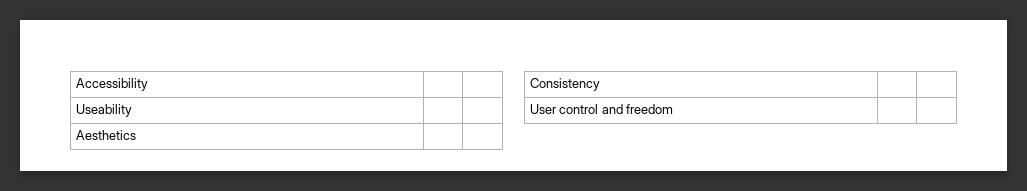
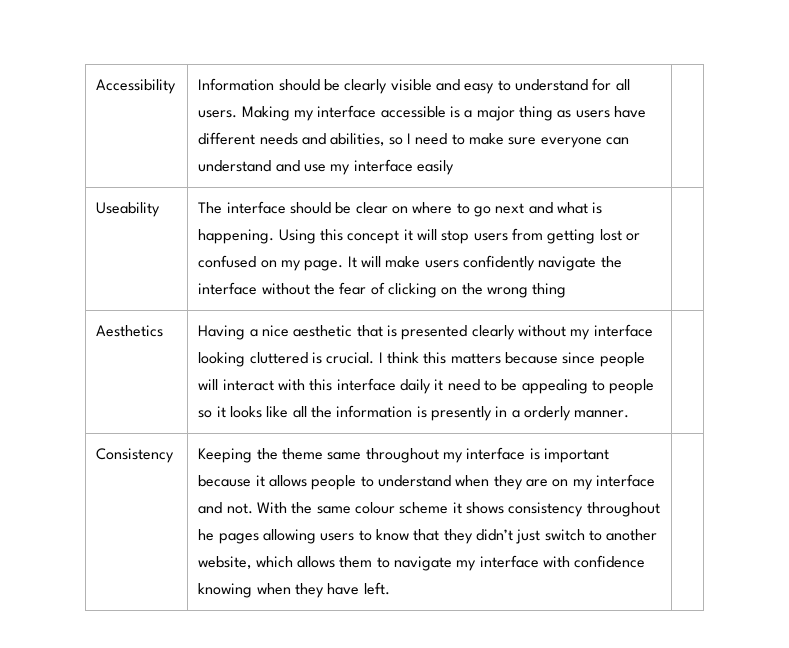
- Useability | |
- Aesthetics | |
- Consistency | |
- User control and freedom | |
+ Information should be clearly visible and easy to understand for all users. Making my interface accessible is a major thing as users have different needs and abilities, so I need to make sure everyone can understand and use my interface easily |
+ Useability | The interface should be clear on where to go next and what is happening. Using this concept it will stop users from getting lost or confused on my page. It will make users confidently navigate the interface without the fear of clicking on the wrong thing |
+ Aesthetics | Having a nice aesthetic that is presented clearly without my interface looking cluttered is crucial. I think this matters because since people will interact with this interface daily it need to be appealing to people so it looks like all the information is presently in a orderly manner. |
+ Consistency | Keeping the theme same throughout my interface is important because it allows people to understand when they are on my interface and not. With the same colour scheme it shows consistency throughout he pages allowing users to know that they didn’t just switch to another website, which allows them to navigate my interface with confidence knowing when they have left.

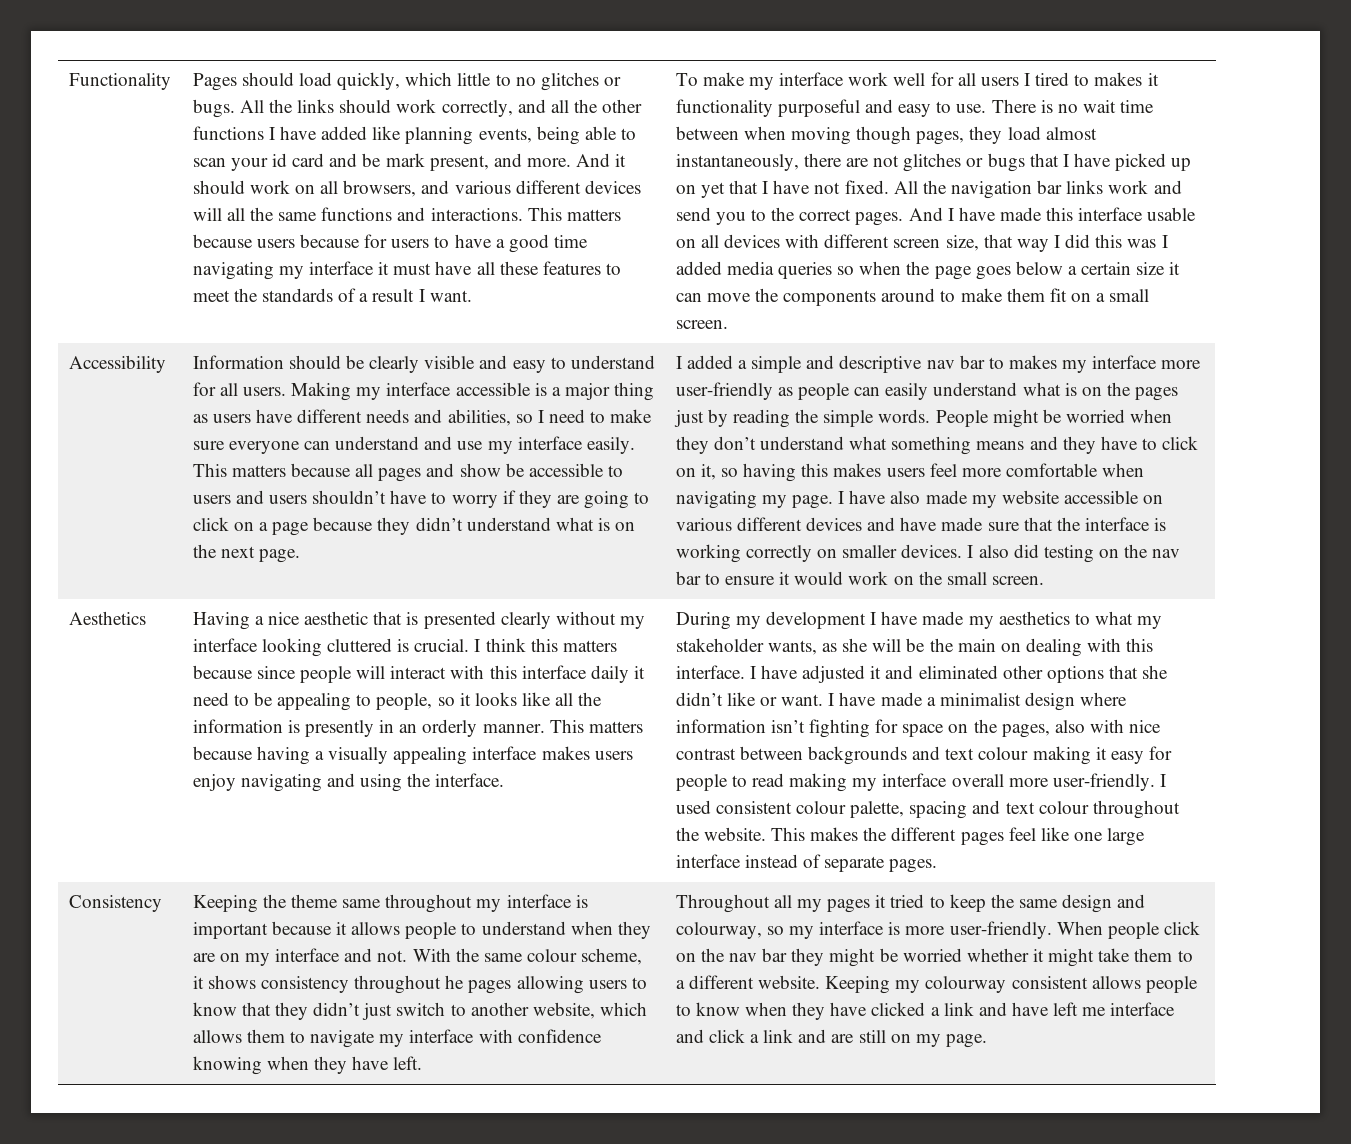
+ Functionality | Pages should load quickly, which little to no glitches or bugs. All the links should work correctly, and all the other functions I have added like planning events, being able to scan your id card and be mark present, and more. And it should work on all browsers, and various different devices will all the same functions and interactions. This matters because users because for users to have a good time navigating my interface it must have all these features to meet the standards of a result I want. | To make my interface work well for all users I tired to makes it functionality purposeful and easy to use. There is no wait time between when moving though pages, they load almost instantaneously, there are not glitches or bugs that I have picked up on yet that I have not fixed. All the navigation bar links work and send you to the correct pages. And I have made this interface usable on all devices with different screen size, that way I did this was I added media queries so when the page goes below a certain size it can move the components around to make them fit on a small screen.
- Making my interface accessible is a major thing as users have different needs and abilities, so I need to make sure everyone can understand and use my interface easily |
- Useability | The interface should be clear on where to go next and what is happening. Using this concept it will stop users from getting lost or confused on my page. It will make users confidently navigate the interface without the fear of clicking on the wrong thing
+ Making my interface accessible is a major thing as users have different needs and abilities, so I need to make sure everyone can understand and use my interface easily. This matters because all pages and show be accessible to users and users shouldn’t have to worry if they are going to click on a page because they didn’t understand what is on the next page. | I added a simple and descriptive nav bar to makes my interface more user-friendly as people can easily understand what is on the pages just by reading the simple words. People might be worried when they don’t understand what something means and they have to click on it, so having this makes users feel more comfortable when navigating my page. I have also made my website accessible on various different devices and have made sure that the interface is working correctly on smaller devices. I also did testing on the nav bar to ensure it would work on the small screen.
- I think this matters because since people will interact with this interface daily it need to be appealing to people so it looks like all the information is presently in a orderly manner.
+ I think this matters because since people will interact with this interface daily it need to be appealing to people, so it looks like all the information is presently in an orderly manner. This matters because having a visually appealing interface makes users enjoy navigating and using the interface. | During my development I have made my aesthetics to what my stakeholder wants, as she will be the main on dealing with this interface. I have adjusted it and eliminated other options that she didn’t like or want. I have made a minimalist design where information isn’t fighting for space on the pages, also with nice contrast between backgrounds and text colour making it easy for people to read making my interface overall more user-friendly. I used consistent colour palette, spacing and text colour throughout the website. This makes the different pages feel like one large interface instead of separate pages.
- With the same colour scheme it shows consistency throughout he pages allowing users to know that they didn’t just switch to another website, which allows them to navigate my interface with confidence knowing when they have left.
+ With the same colour scheme, it shows consistency throughout he pages allowing users to know that they didn’t just switch to another website, which allows them to navigate my interface with confidence knowing when they have left.
+ Throughout all my pages it tried to keep the same design and colourway, so my interface is more user-friendly. When people click on the nav bar they might be worried whether it might take them to a different website. Keeping my colourway consistent allows people to know when they have clicked a link and have left me interface and click a link and are still on my page.

